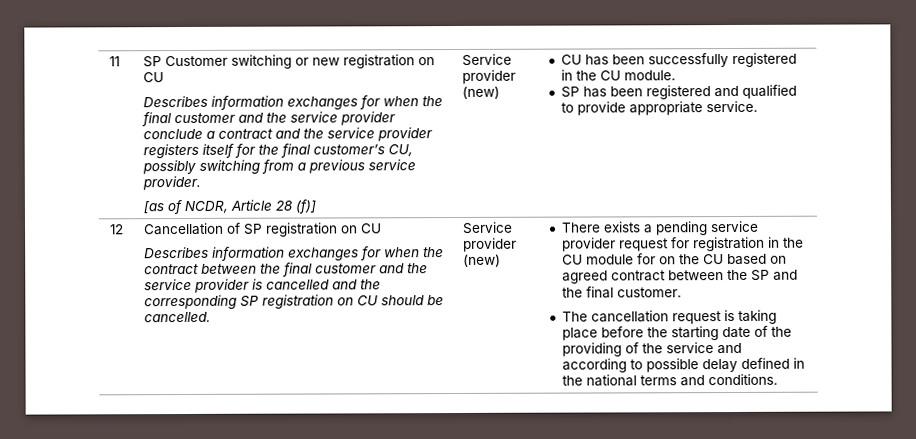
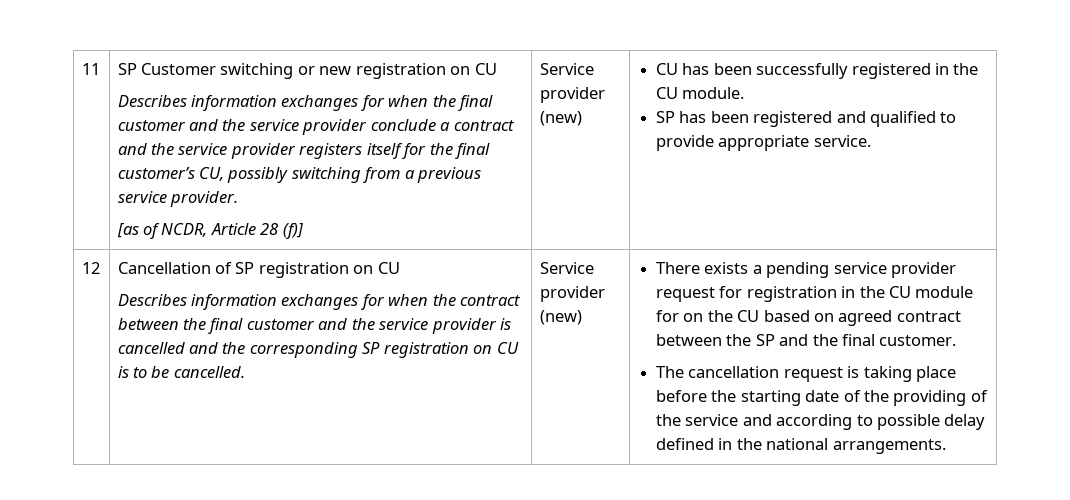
- Describes information exchanges for when the contract between the final customer and the service provider is cancelled and the corresponding SP registration on CU should be cancelled.
+ Describes information exchanges for when the contract between the final customer and the service provider is cancelled and the corresponding SP registration on CU is to be cancelled.
- The cancellation request is taking place before the starting date of the providing of the service and according to possible delay defined in the national terms and conditions.
+ The cancellation request is taking place before the starting date of the providing of the service and according to possible delay defined in the national arrangements.

